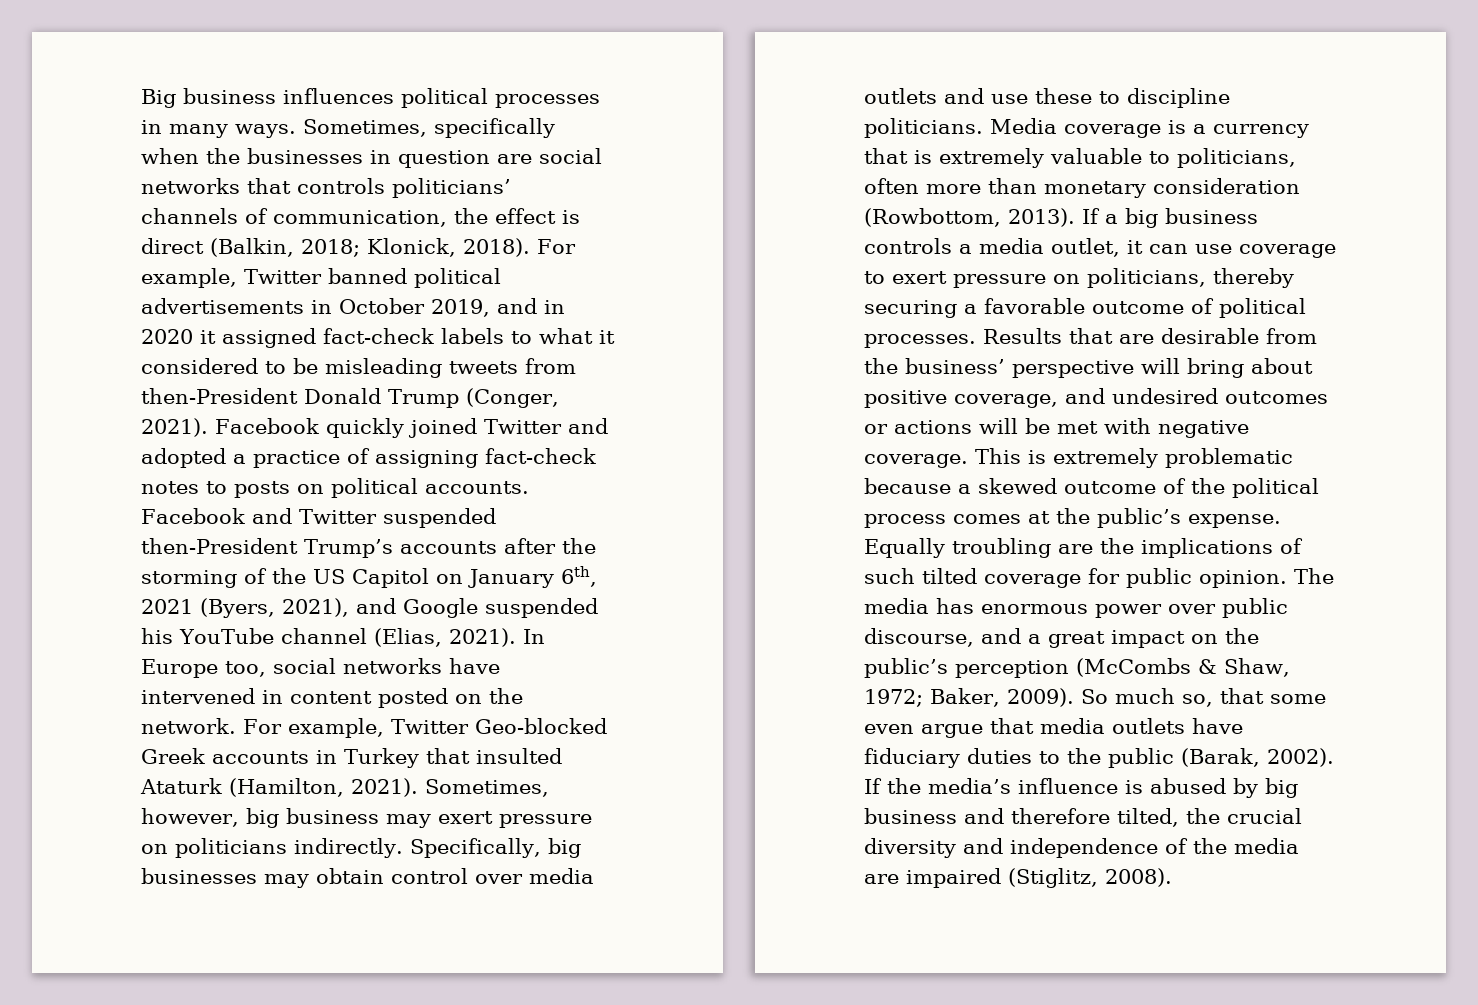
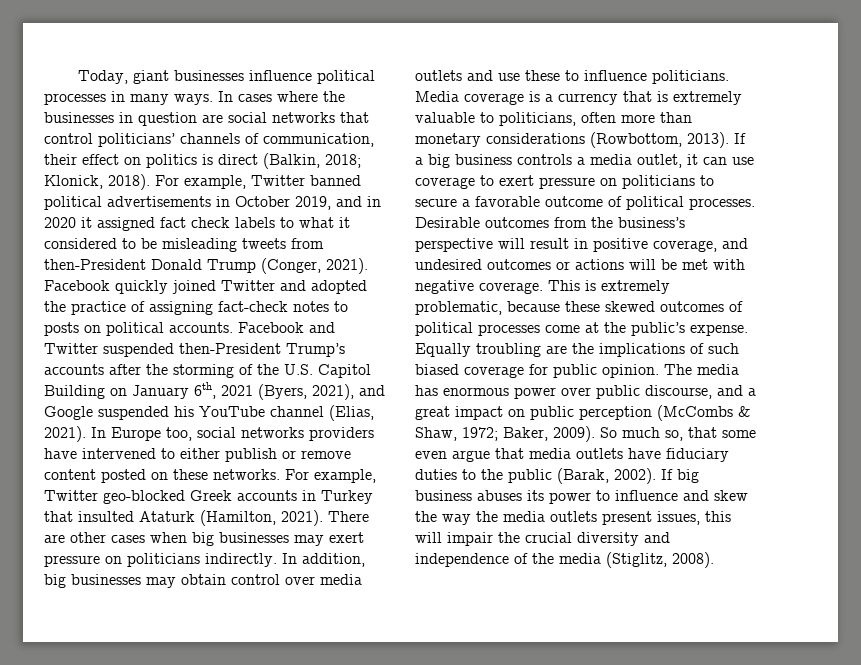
- Big business influences political processes in many ways.
+ Today, giant businesses influence political processes in many ways.
- Sometimes, specifically when the businesses in question are social networks that controls politicians’ channels of communication, the effect is direct (Balkin, 2018; Klonick, 2018).
+ In cases where the businesses in question are social networks that control politicians’ channels of communication, their effect on politics is direct (Balkin, 2018; Klonick, 2018).
- For example, Twitter banned political advertisements in October 2019, and in 2020 it assigned fact-check labels to what it considered to be misleading tweets from then-President Donald Trump (Conger, 2021).
+ For example, Twitter banned political advertisements in October 2019, and in 2020 it assigned fact check labels to what it considered to be misleading tweets from then-President Donald Trump (Conger, 2021).
- Facebook quickly joined Twitter and adopted a practice of assigning fact-check notes to posts on political accounts.
+ Facebook quickly joined Twitter and adopted the practice of assigning fact-check notes to posts on political accounts.
- Facebook and Twitter suspended then-President Trump’s accounts after the storming of the US Capitol on January 6th, 2021 (Byers, 2021), and Google suspended his YouTube channel (Elias, 2021).
+ Facebook and Twitter suspended then-President Trump’s accounts after the storming of the U.S. Capitol Building on January 6th, 2021 (Byers, 2021), and Google suspended his YouTube channel (Elias, 2021).
- In Europe too, social networks have intervened in content posted on the network. For example, Twitter Geo-blocked Greek accounts in Turkey that insulted Ataturk (Hamilton, 2021).
+ In Europe too, social networks providers have intervened to either publish or remove content posted on these networks. For example, Twitter geo-blocked Greek accounts in Turkey that insulted Ataturk (Hamilton, 2021).
- Sometimes, however, big business may exert pressure on politicians indirectly.
+ There are other cases when big businesses may exert pressure on politicians indirectly.
- Specifically, big businesses may obtain control over media outlets and use these to discipline politicians.
+ In addition, big businesses may obtain control over media outlets and use these to influence politicians.
- Media coverage is a currency that is extremely valuable to politicians, often more than monetary consideration (Rowbottom, 2013).
+ Media coverage is a currency that is extremely valuable to politicians, often more than monetary considerations (Rowbottom, 2013).
- If a big business controls a media outlet, it can use coverage to exert pressure on politicians, thereby securing a favorable outcome of political processes.
+ If a big business controls a media outlet, it can use coverage to exert pressure on politicians to secure a favorable outcome of political processes.
- Results that are desirable from the business’ perspective will bring about positive coverage, and undesired outcomes or actions will be met with negative coverage.
+ Desirable outcomes from the business’s perspective will result in positive coverage, and undesired outcomes or actions will be met with negative coverage.
- This is extremely problematic because a skewed outcome of the political process comes at the public’s expense.
+ This is extremely problematic, because these skewed outcomes of political processes come at the public’s expense.
- Equally troubling are the implications of such tilted coverage for public opinion.
+ Equally troubling are the implications of such biased coverage for public opinion.
- The media has enormous power over public discourse, and a great impact on the public’s perception (McCombs & Shaw, 1972; Baker, 2009).
+ The media has enormous power over public discourse, and a great impact on public perception (McCombs & Shaw, 1972; Baker, 2009).
- If the media’s influence is abused by big business and therefore tilted, the crucial diversity and independence of the media are impaired (Stiglitz, 2008).
+ If big business abuses its power to influence and skew the way the media outlets present issues, this will impair the crucial diversity and independence of the media (Stiglitz, 2008).

